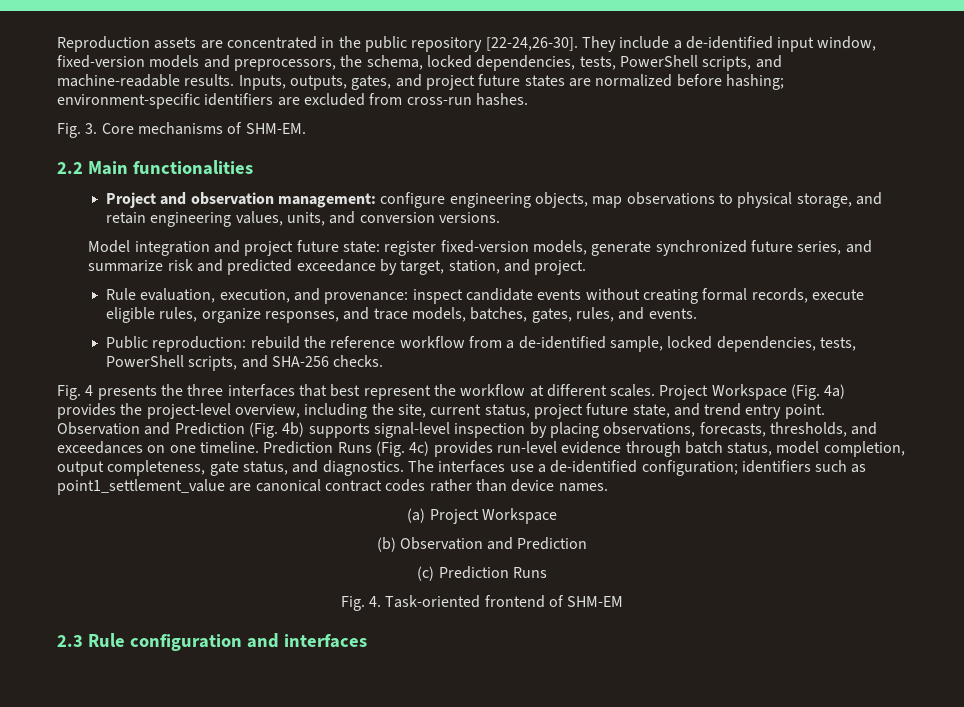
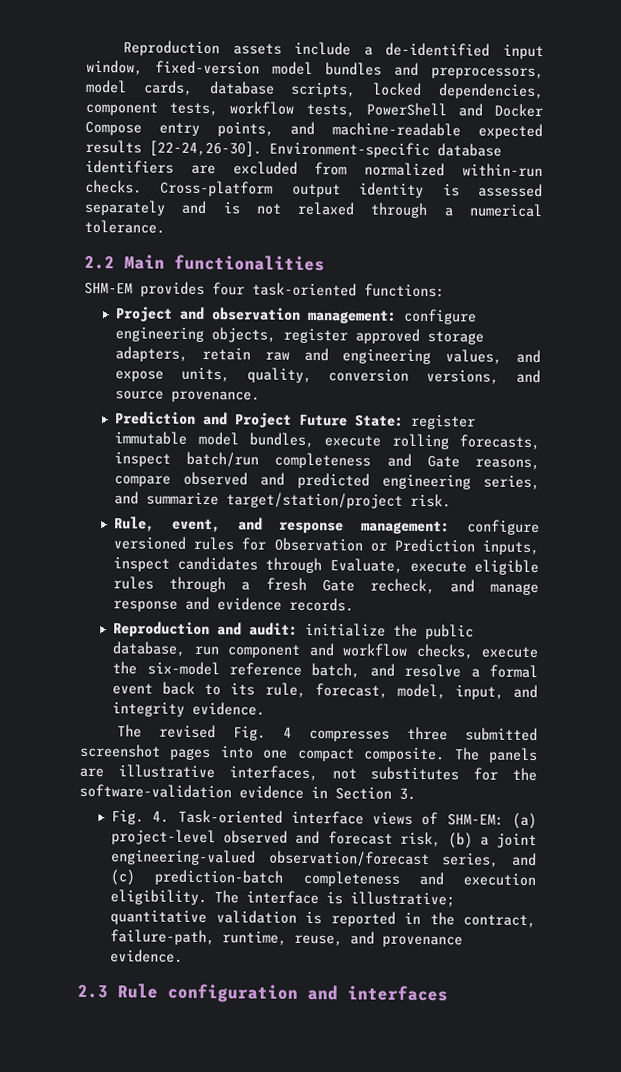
- Reproduction assets are concentrated in the public repository [22-24,26-30]. They include a de-identified input window, fixed-version models and preprocessors, the schema, locked dependencies, tests, PowerShell scripts, and machine-readable results. Inputs, outputs, gates, and project future states are normalized before hashing; environment-specific identifiers are excluded from cross-run hashes.
- Fig. 3. Core mechanisms of SHM-EM.
+ Reproduction assets include a de-identified input window, fixed-version model bundles and preprocessors, model cards, database scripts, locked dependencies, component tests, workflow tests, PowerShell and Docker Compose entry points, and machine-readable expected results [22-24,26-30]. Environment-specific database identifiers are excluded from normalized within-run checks. Cross-platform output identity is assessed separately and is not relaxed through a numerical tolerance.
  2.2 Main functionalities
+ SHM-EM provides four task-oriented functions:
- Project and observation management: configure engineering objects, map observations to physical storage, and retain engineering values, units, and conversion versions.
- Model integration and project future state: register fixed-version models, generate synchronized future series, and summarize risk and predicted exceedance by target, station, and project.
- Rule evaluation, execution, and provenance: inspect candidate events without creating formal records, execute eligible rules, organize responses, and trace models, batches, gates, rules, and events.
- Public reproduction: rebuild the reference workflow from a de-identified sample, locked dependencies, tests, PowerShell scripts, and SHA-256 checks.
- Fig. 4 presents the three interfaces that best represent the workflow at different scales. Project Workspace (Fig. 4a) provides the project-level overview, including the site, current status, project future state, and trend entry point. Observation and Prediction (Fig. 4b) supports signal-level inspection by placing observations, forecasts, thresholds, and exceedances on one timeline. Prediction Runs (Fig. 4c) provides run-level evidence through batch status, model completion, output completeness, gate status, and diagnostics. The interfaces use a de-identified configuration; identifiers such as point1_settlement_value are canonical contract codes rather than device names.
- (a) Project Workspace
- (b) Observation and Prediction
- (c) Prediction Runs
- Fig. 4. Task-oriented frontend of SHM-EM
+ Project and observation management: configure engineering objects, register approved storage adapters, retain raw and engineering values, and expose units, quality, conversion versions, and source provenance.
+ Prediction and Project Future State: register immutable model bundles, execute rolling forecasts, inspect batch/run completeness and Gate reasons, compare observed and predicted engineering series, and summarize target/station/project risk.
+ Rule, event, and response management: configure versioned rules for Observation or Prediction inputs, inspect candidates through Evaluate, execute eligible rules through a fresh Gate recheck, and manage response and evidence records.
+ Reproduction and audit: initialize the public database, run component and workflow checks, execute the six-model reference batch, and resolve a formal event back to its rule, forecast, model, input, and integrity evidence.
+ The revised Fig. 4 compresses three submitted screenshot pages into one compact composite. The panels are illustrative interfaces, not substitutes for the software-validation evidence in Section 3.
+ Fig. 4. Task-oriented interface views of SHM-EM: (a) project-level observed and forecast risk, (b) a joint engineering-valued observation/forecast series, and (c) prediction-batch completeness and execution eligibility. The interface is illustrative; quantitative validation is reported in the contract, failure-path, runtime, reuse, and provenance evidence.

